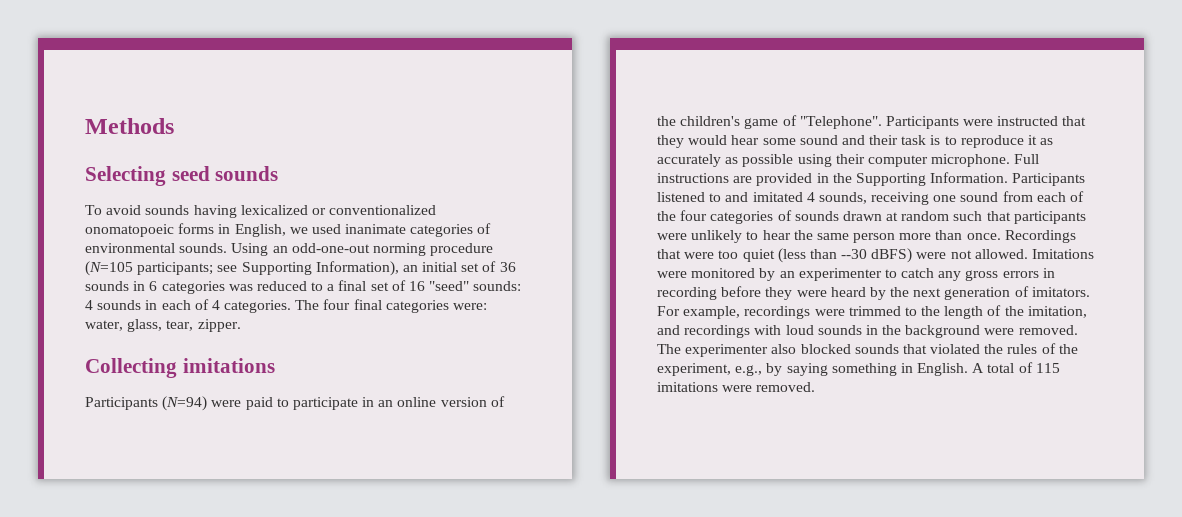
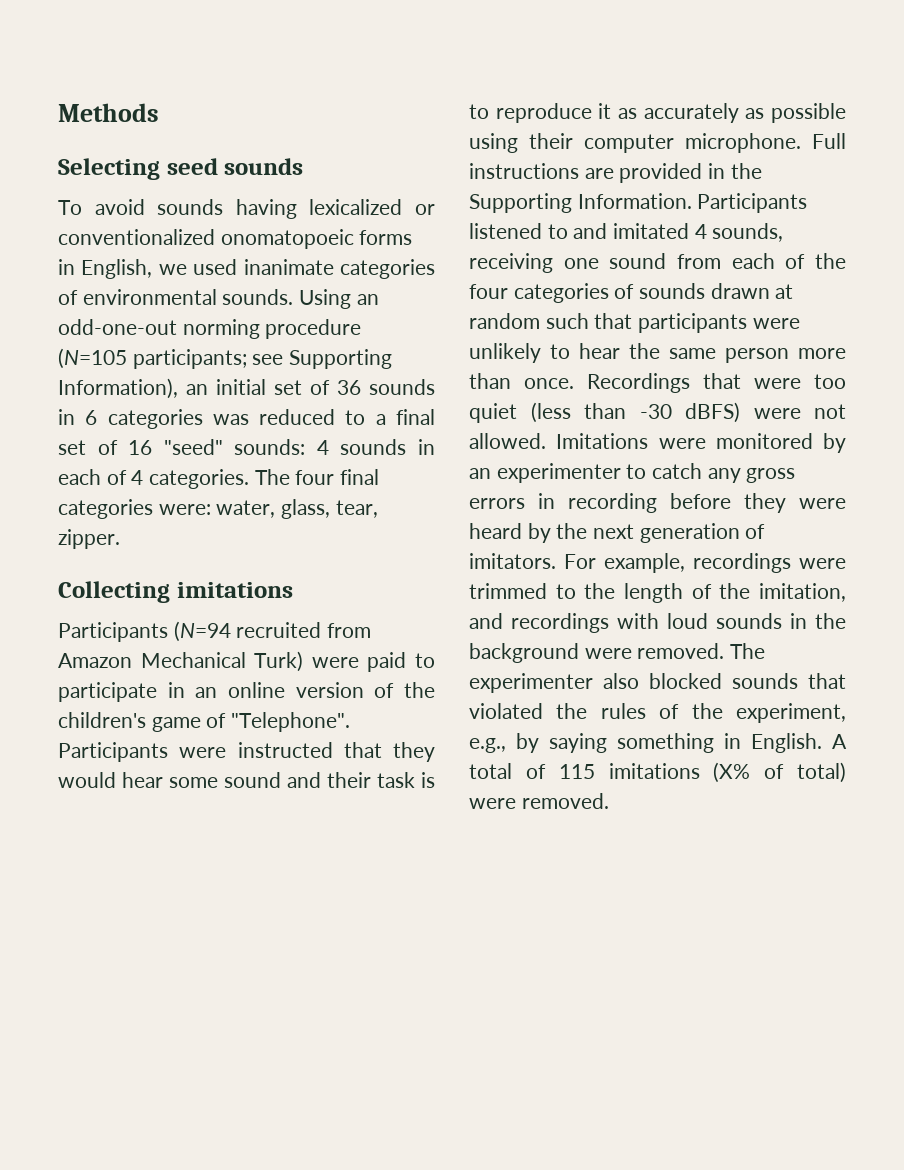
- Participants (N=94) were paid to participate in an online version of the children's game of "Telephone".
+ Participants (N=94 recruited from Amazon Mechanical Turk) were paid to participate in an online version of the children's game of "Telephone".
- Recordings that were too quiet (less than --30 dBFS) were not allowed.
+ Recordings that were too quiet (less than -30 dBFS) were not allowed.
- A total of 115 imitations were removed.
+ A total of 115 imitations (X% of total) were removed.

